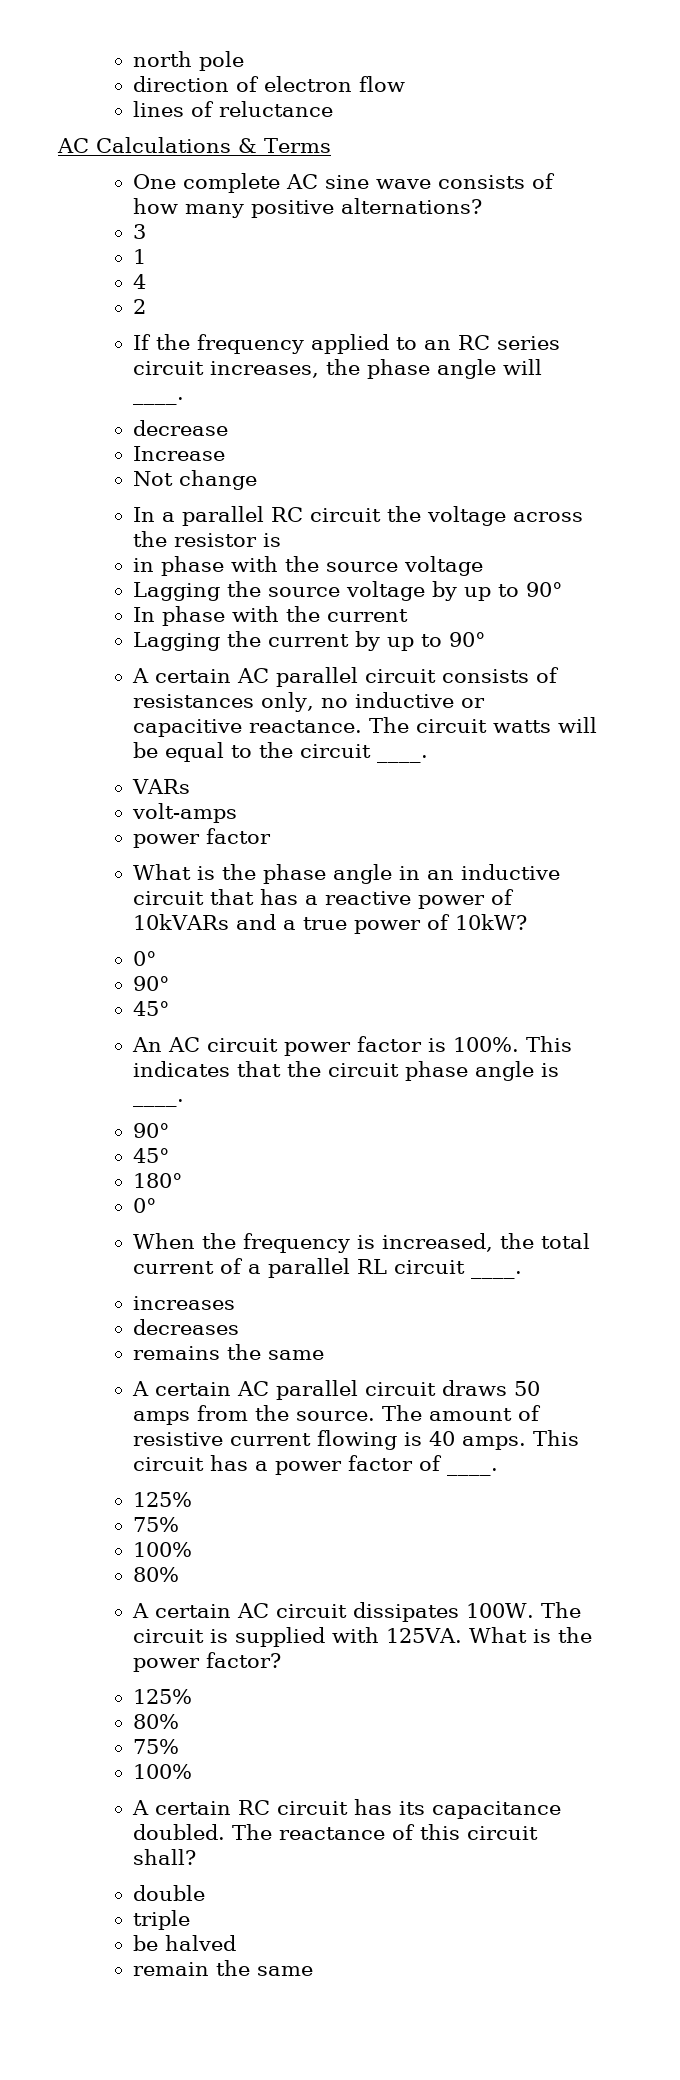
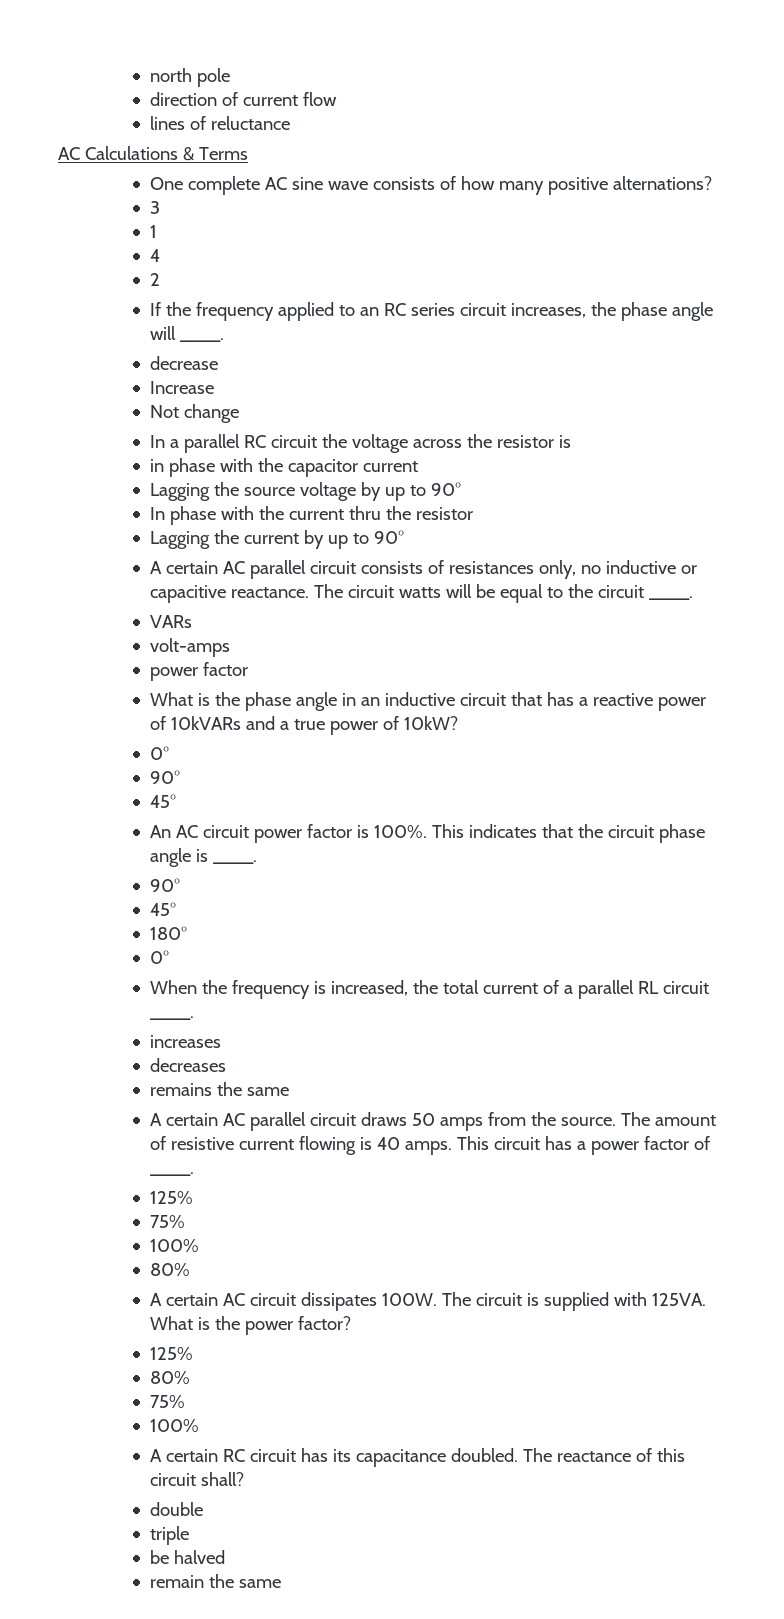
- direction of electron flow
+ direction of current flow
- in phase with the source voltage
+ in phase with the capacitor current
- In phase with the current
+ In phase with the current thru the resistor

